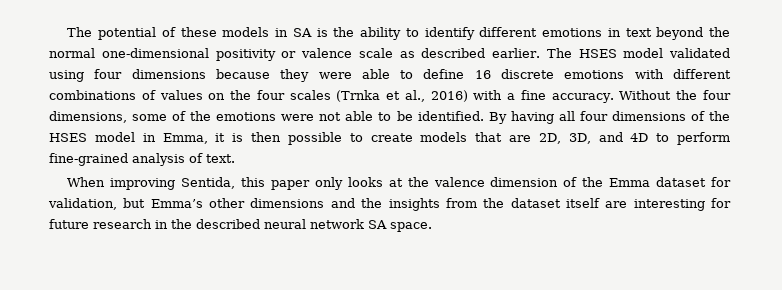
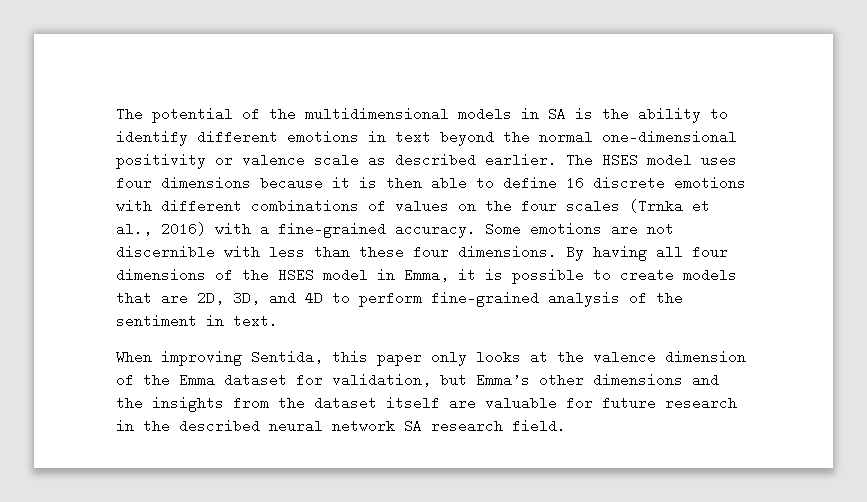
- The potential of these models in SA is the ability to identify different emotions in text beyond the normal one-dimensional positivity or valence scale as described earlier.
+ The potential of the multidimensional models in SA is the ability to identify different emotions in text beyond the normal one-dimensional positivity or valence scale as described earlier.
- The HSES model validated using four dimensions because they were able to define 16 discrete emotions with different combinations of values on the four scales (Trnka et al., 2016) with a fine accuracy. Without the four dimensions, some of the emotions were not able to be identified.
+ The HSES model uses four dimensions because it is then able to define 16 discrete emotions with different combinations of values on the four scales (Trnka et al., 2016) with a fine-grained accuracy. Some emotions are not discernible with less than these four dimensions.
- By having all four dimensions of the HSES model in Emma, it is then possible to create models that are 2D, 3D, and 4D to perform fine-grained analysis of text.
+ By having all four dimensions of the HSES model in Emma, it is possible to create models that are 2D, 3D, and 4D to perform fine-grained analysis of the sentiment in text.
- When improving Sentida, this paper only looks at the valence dimension of the Emma dataset for validation, but Emma’s other dimensions and the insights from the dataset itself are interesting for future research in the described neural network SA space.
+ When improving Sentida, this paper only looks at the valence dimension of the Emma dataset for validation, but Emma’s other dimensions and the insights from the dataset itself are valuable for future research in the described neural network SA research field.

